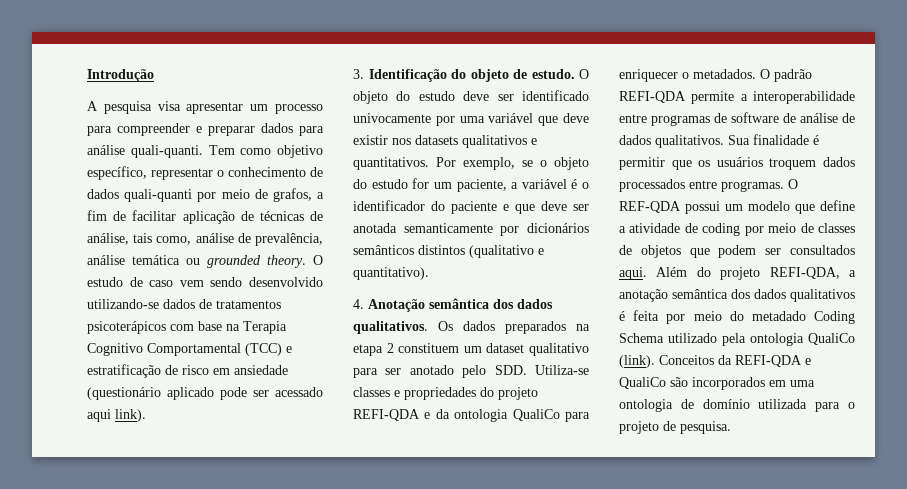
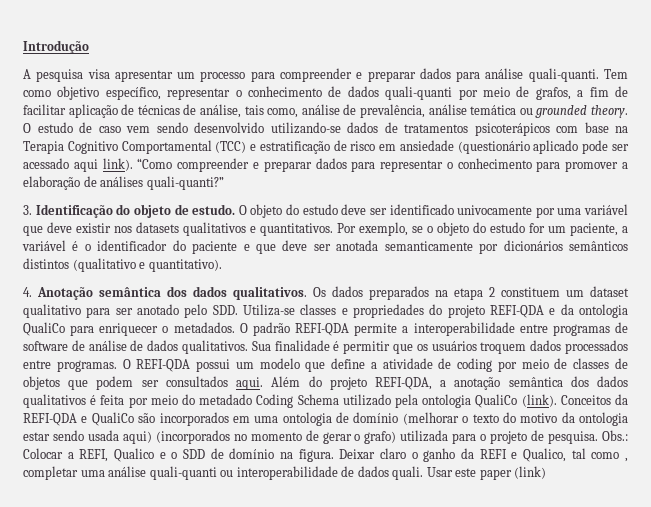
+ “Como compreender e preparar dados para representar o conhecimento para promover a elaboração de análises quali-quanti?”
- O REF-QDA possui um modelo que define a atividade de coding por meio de classes de objetos que podem ser consultados aqui.
+ O REFI-QDA possui um modelo que define a atividade de coding por meio de classes de objetos que podem ser consultados aqui.
- Conceitos da REFI-QDA e QualiCo são incorporados em uma ontologia de domínio utilizada para o projeto de pesquisa.
+ Conceitos da REFI-QDA e QualiCo são incorporados em uma ontologia de domínio (melhorar o texto do motivo da ontologia estar sendo usada aqui) (incorporados no momento de gerar o grafo) utilizada para o projeto de pesquisa.
+ Obs.: Colocar a REFI, Qualico e o SDD de domínio na figura. Deixar claro o ganho da REFI e Qualico, tal como , completar uma análise quali-quanti ou interoperabilidade de dados quali. Usar este paper (link)

